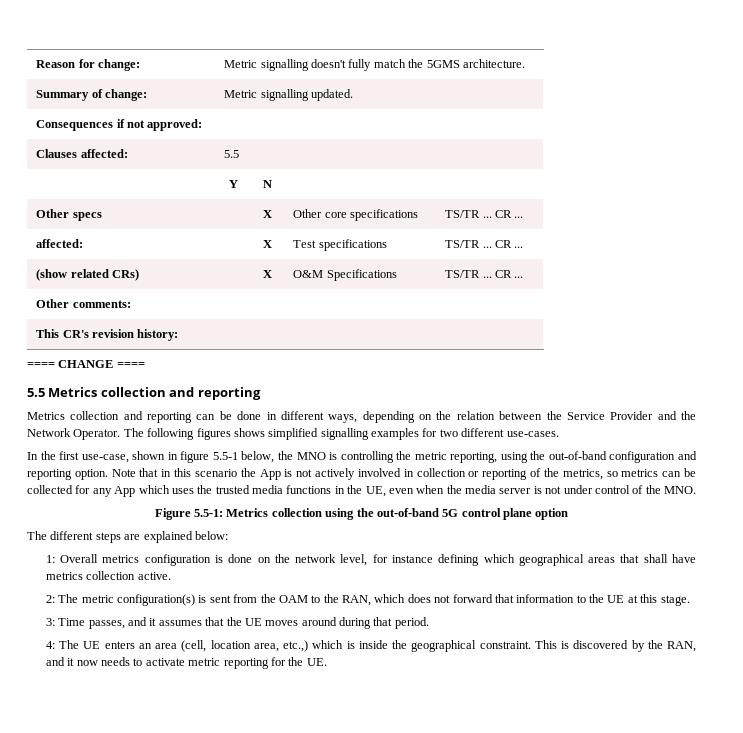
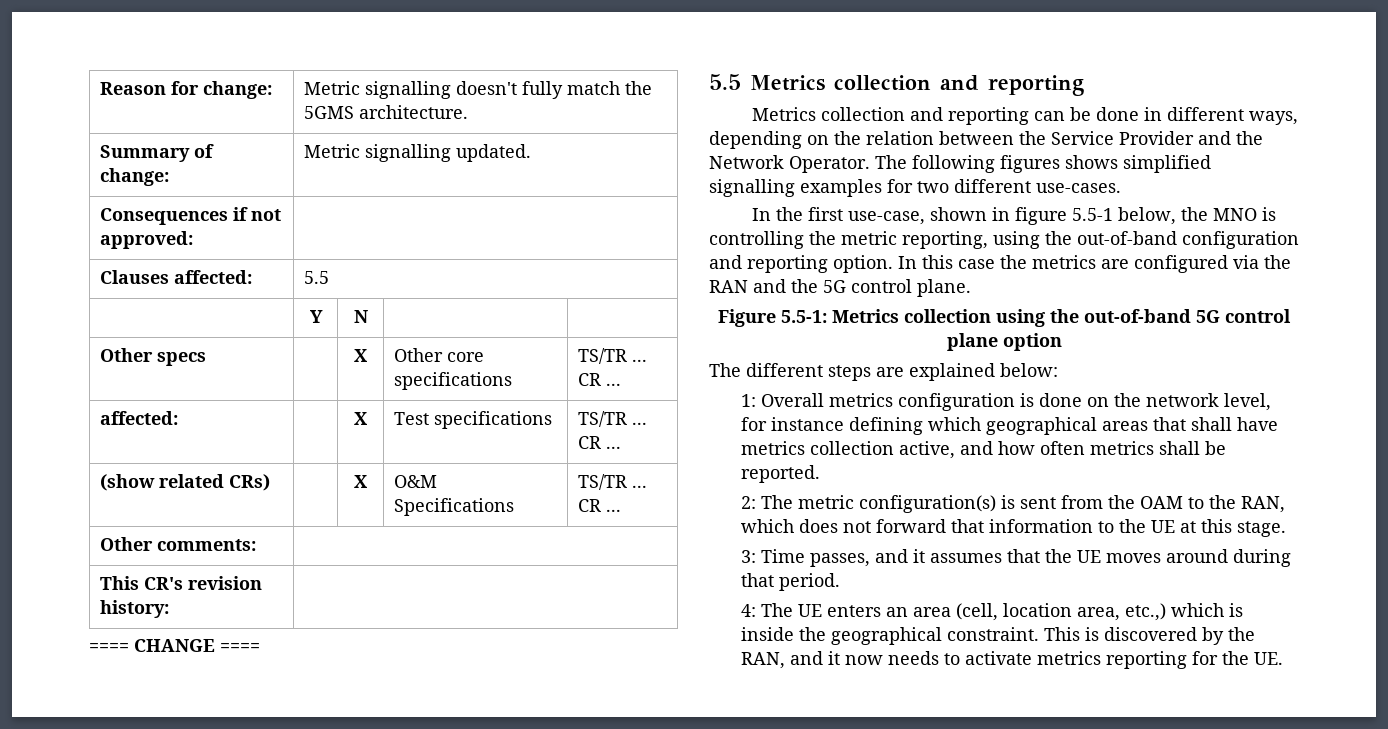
- Note that in this scenario the App is not actively involved in collection or reporting of the metrics, so metrics can be collected for any App which uses the trusted media functions in the UE, even when the media server is not under control of the MNO.
+ In this case the metrics are configured via the RAN and the 5G control plane.
- 1: Overall metrics configuration is done on the network level, for instance defining which geographical areas that shall have metrics collection active.
+ 1: Overall metrics configuration is done on the network level, for instance defining which geographical areas that shall have metrics collection active, and how often metrics shall be reported.
- This is discovered by the RAN, and it now needs to activate metric reporting for the UE.
+ This is discovered by the RAN, and it now needs to activate metrics reporting for the UE.

